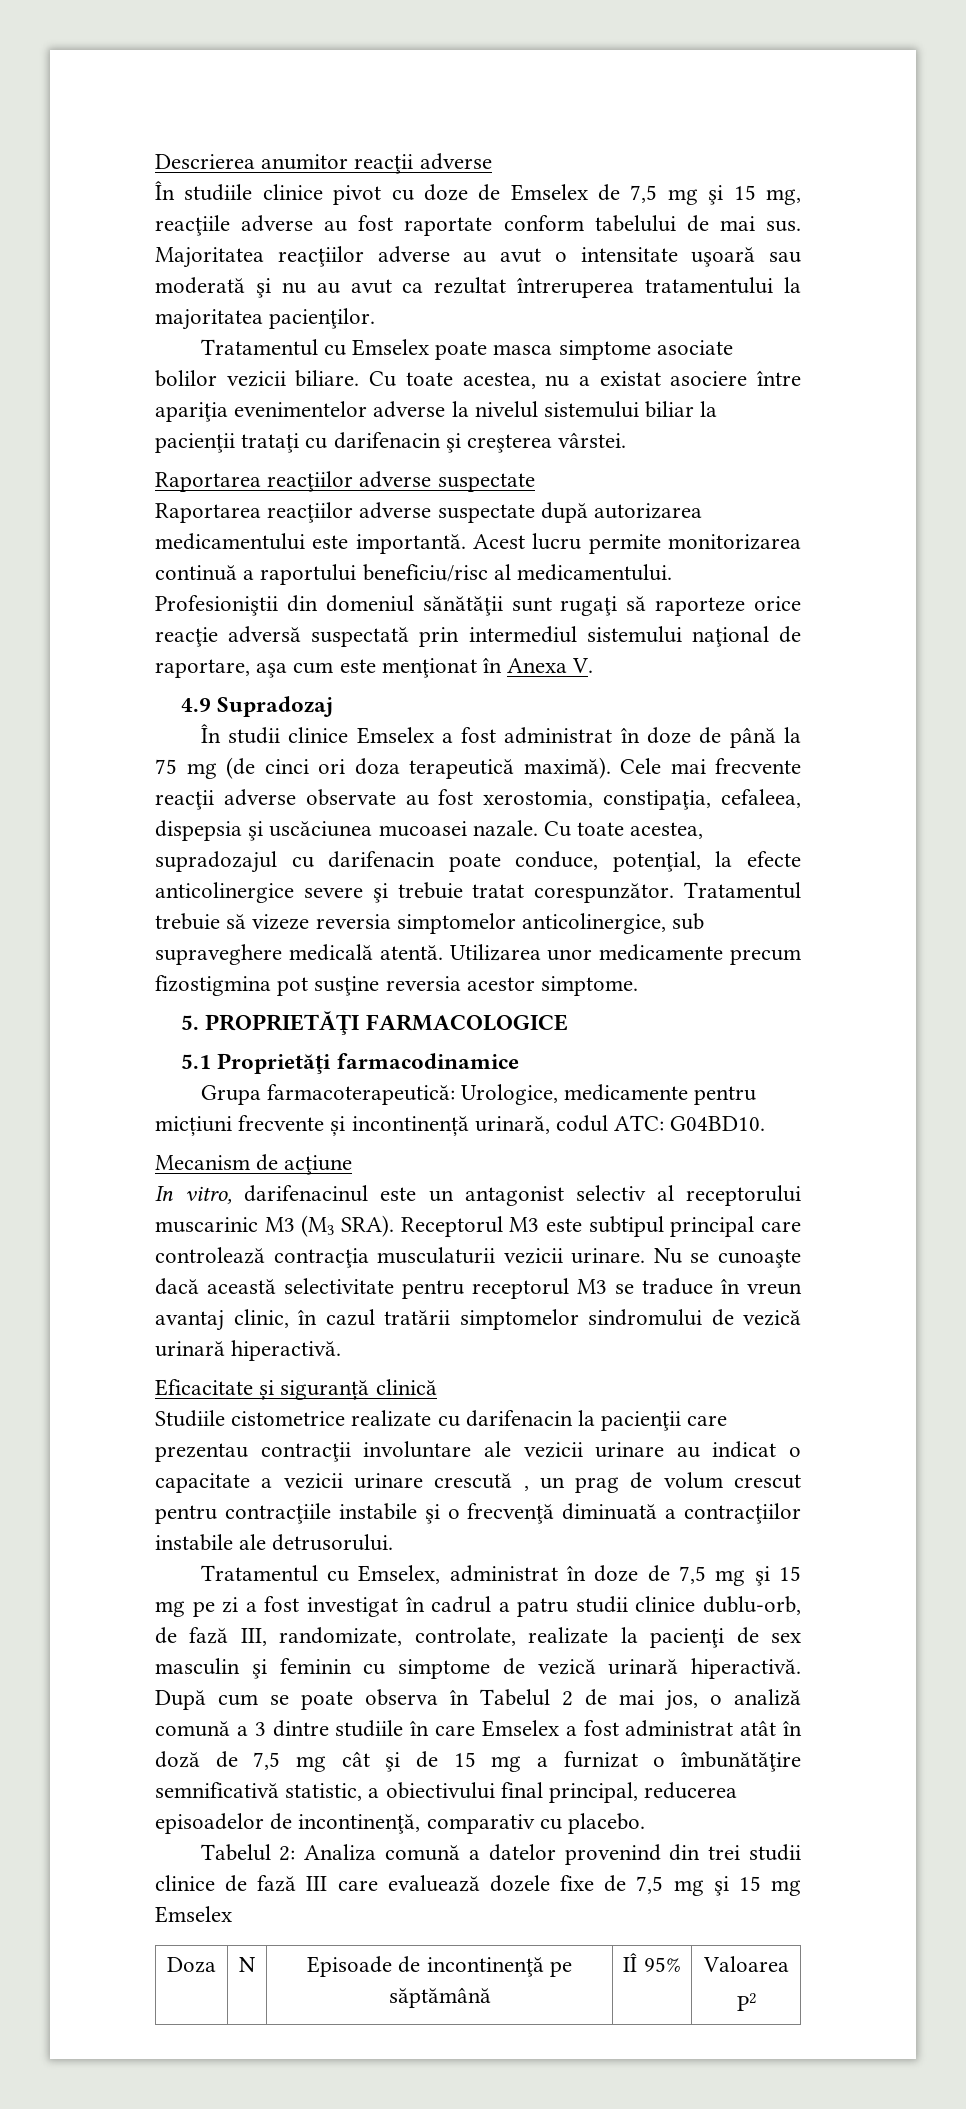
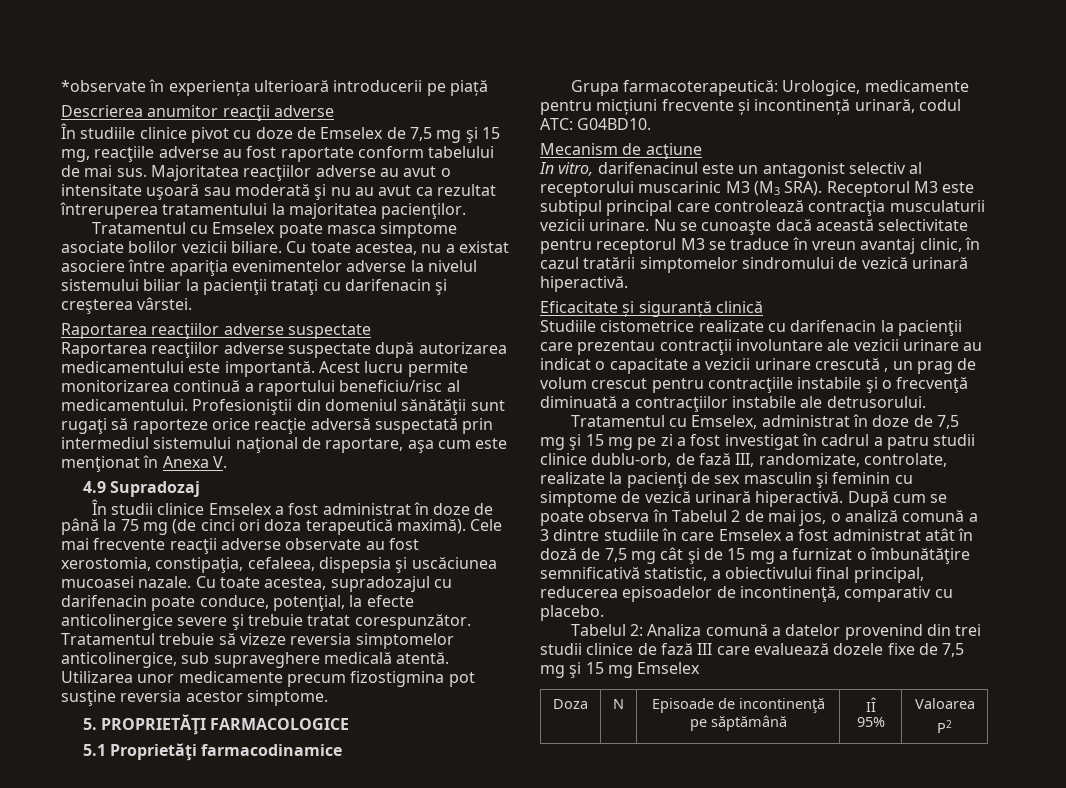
+ *observate în experiența ulterioară introducerii pe piață

